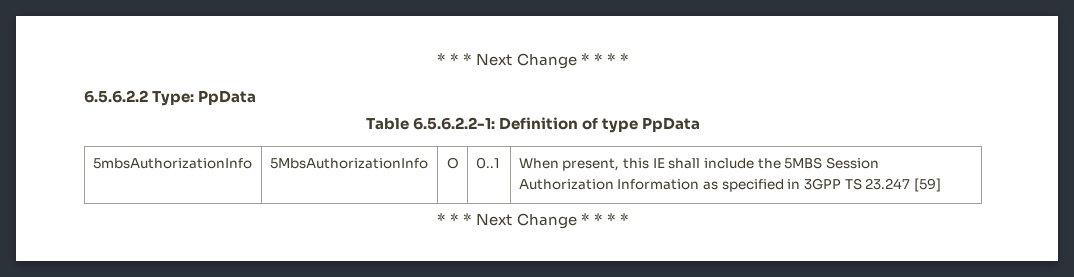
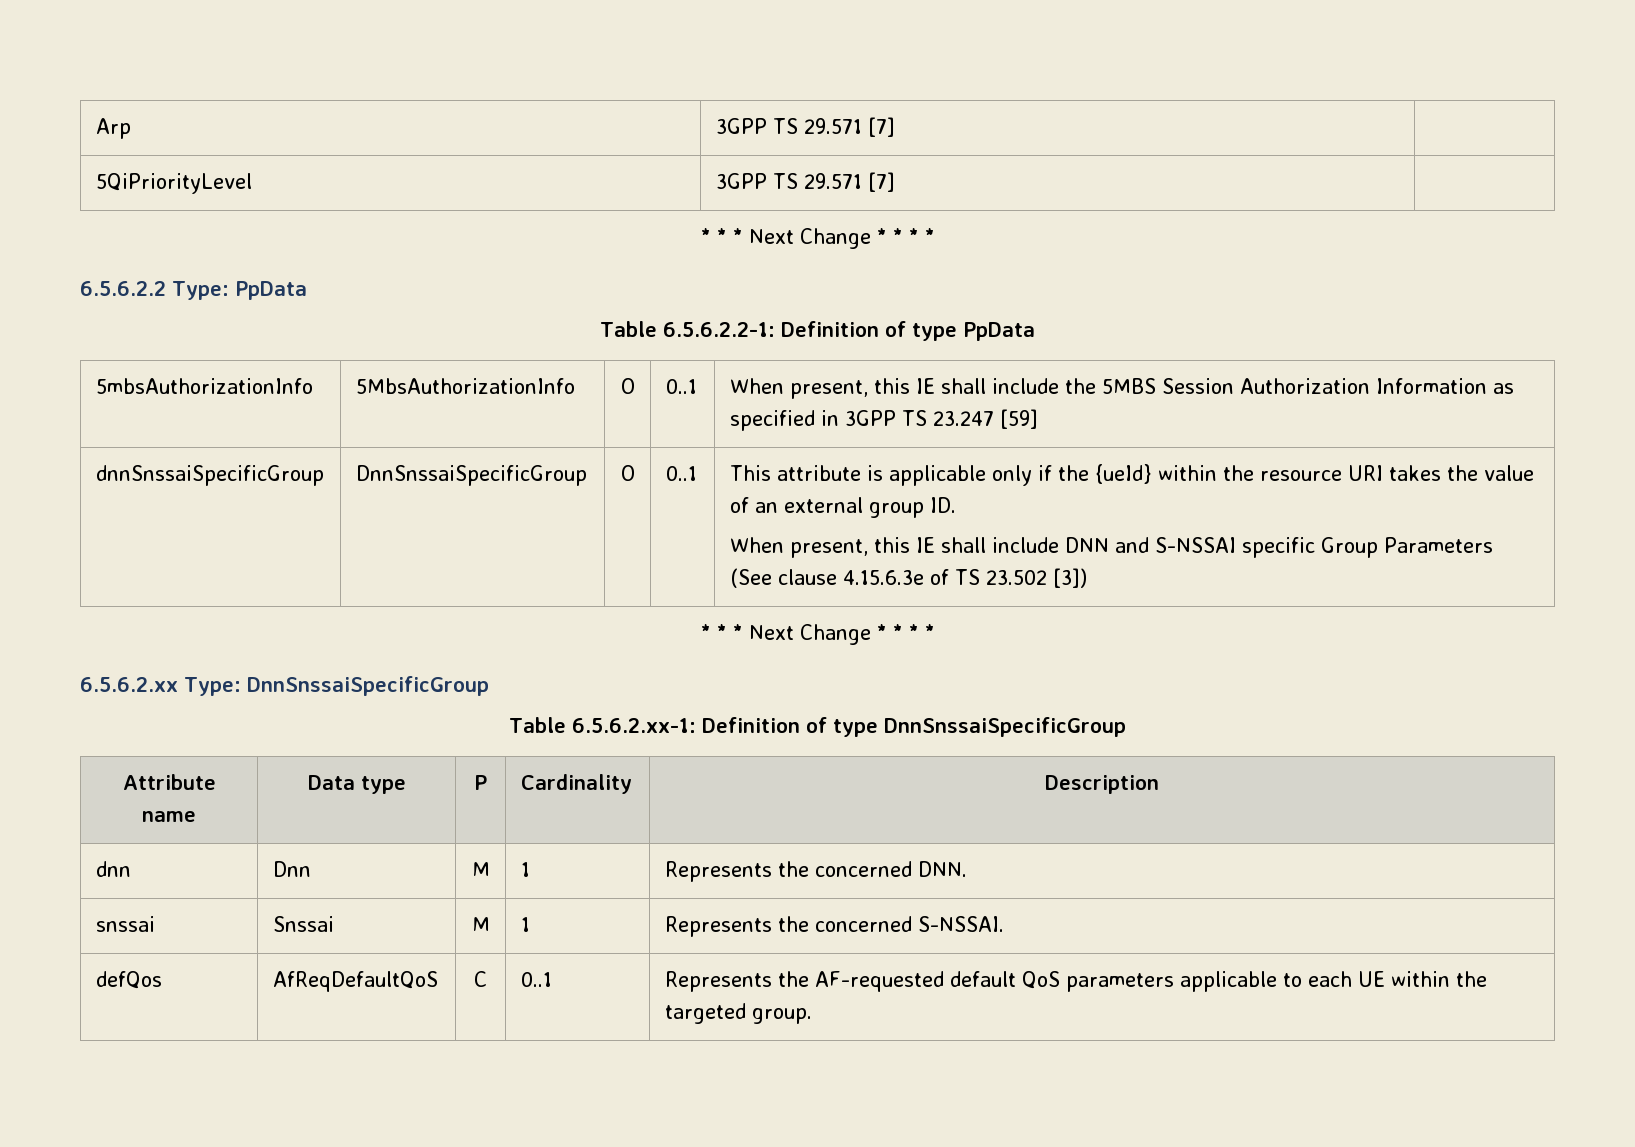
+ Arp | 3GPP TS 29.571 [7] |
+ 5QiPriorityLevel | 3GPP TS 29.571 [7] |
  5mbsAuthorizationInfo | 5MbsAuthorizationInfo | O | 0..1 | When present, this IE shall include the 5MBS Session Authorization Information as specified in 3GPP TS 23.247 [59]
+ dnnSnssaiSpecificGroup | DnnSnssaiSpecificGroup | O | 0..1 | This attribute is applicable only if the {ueId} within the resource URI takes the value of an external group ID.
+ When present, this IE shall include DNN and S-NSSAI specific Group Parameters (See clause 4.15.6.3e of TS 23.502 [3])
  * * * Next Change * * * *
+ 6.5.6.2.xx Type: DnnSnssaiSpecificGroup
+ Table 6.5.6.2.xx-1: Definition of type DnnSnssaiSpecificGroup
+ Attribute name | Data type | P | Cardinality | Description
+ dnn | Dnn | M | 1 | Represents the concerned DNN.
+ snssai | Snssai | M | 1 | Represents the concerned S-NSSAI.
+ defQos | AfReqDefaultQoS | C | 0..1 | Represents the AF-requested default QoS parameters applicable to each UE within the targeted group.

